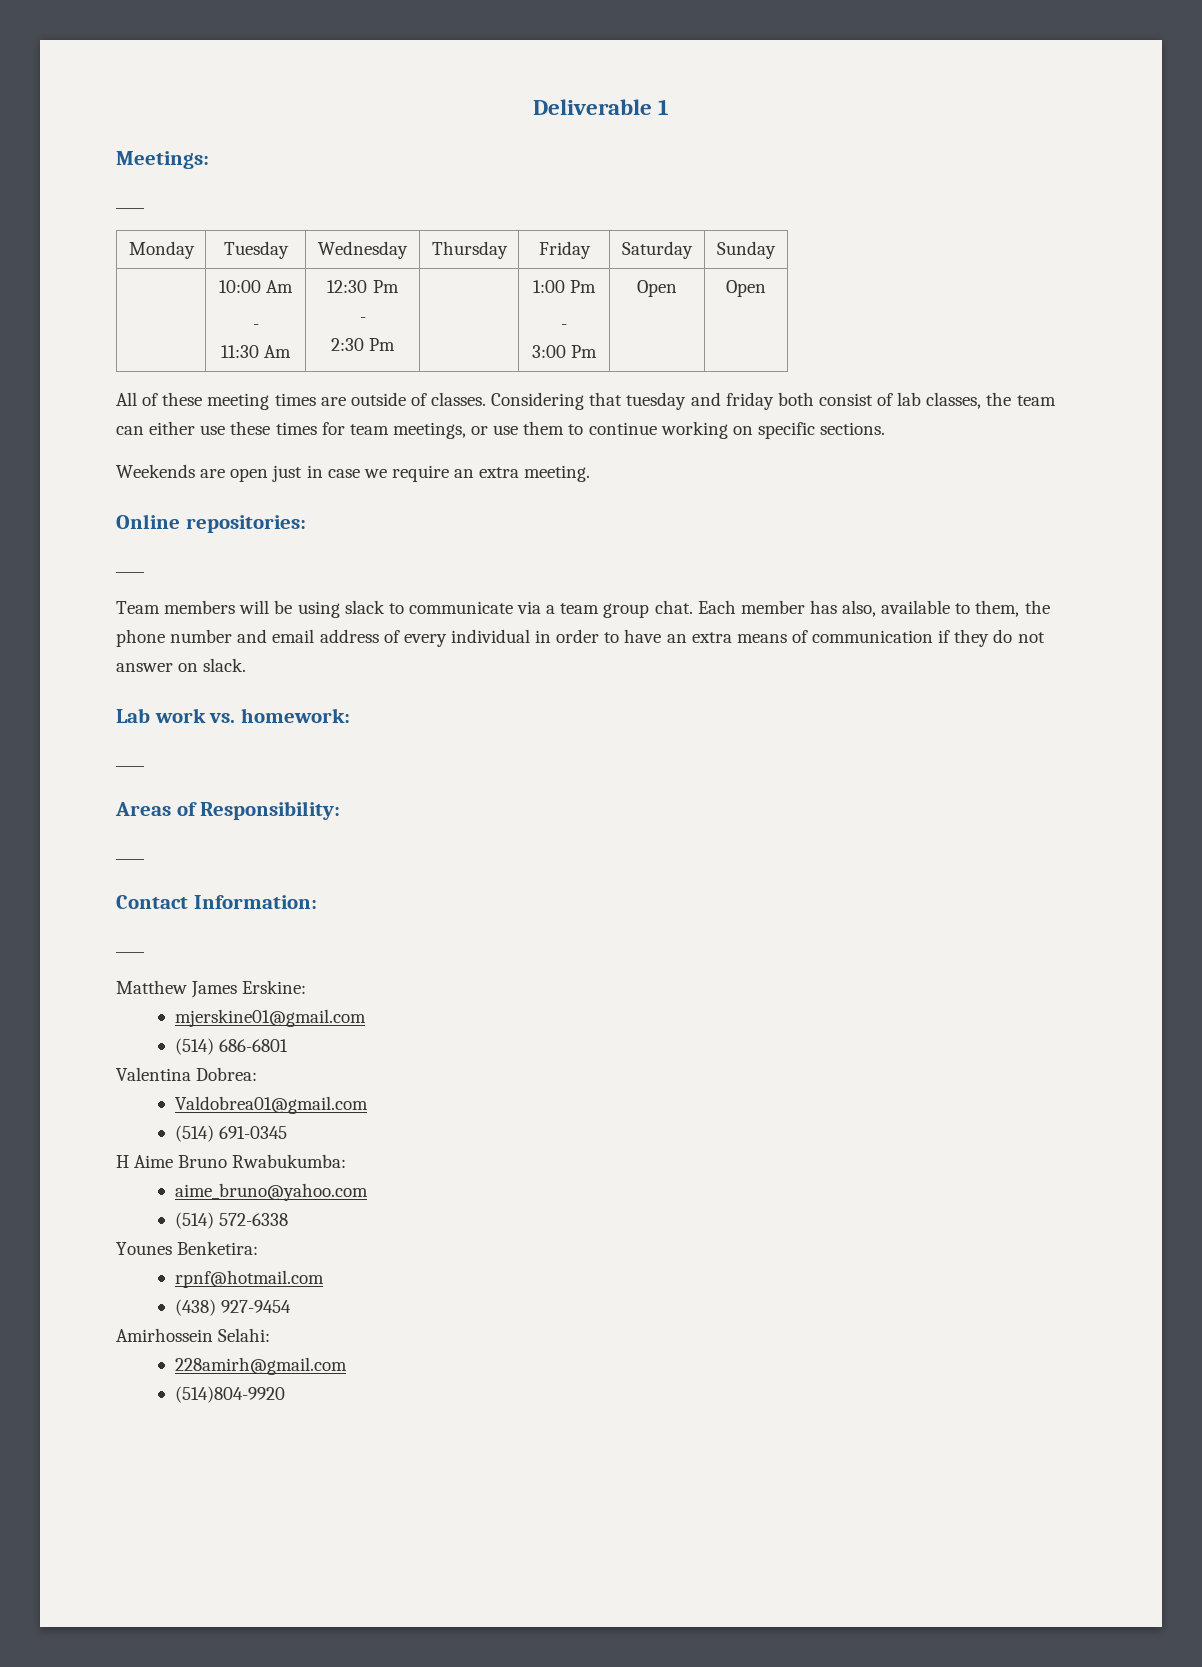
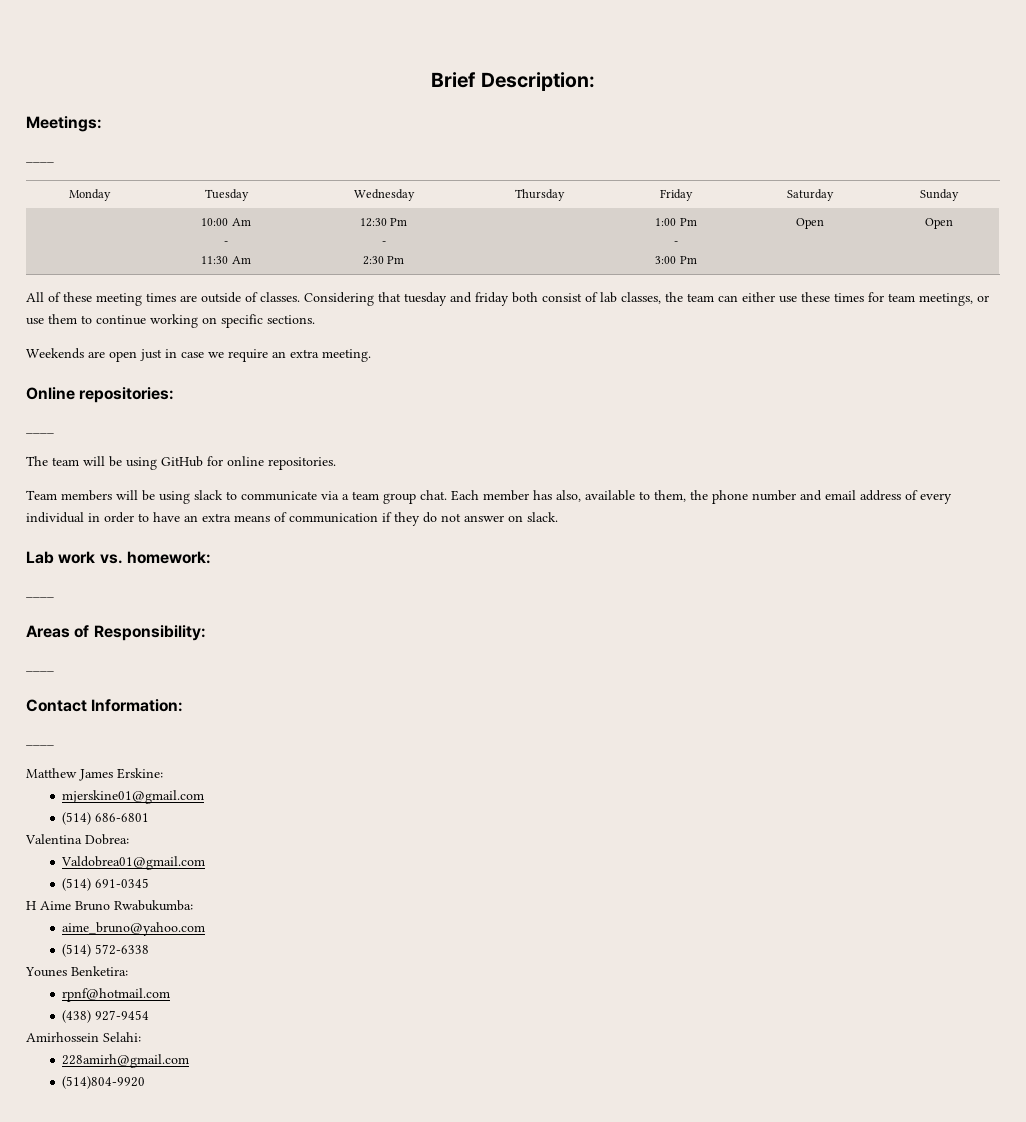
- Deliverable 1
+ Brief Description:
+ The team will be using GitHub for online repositories.

